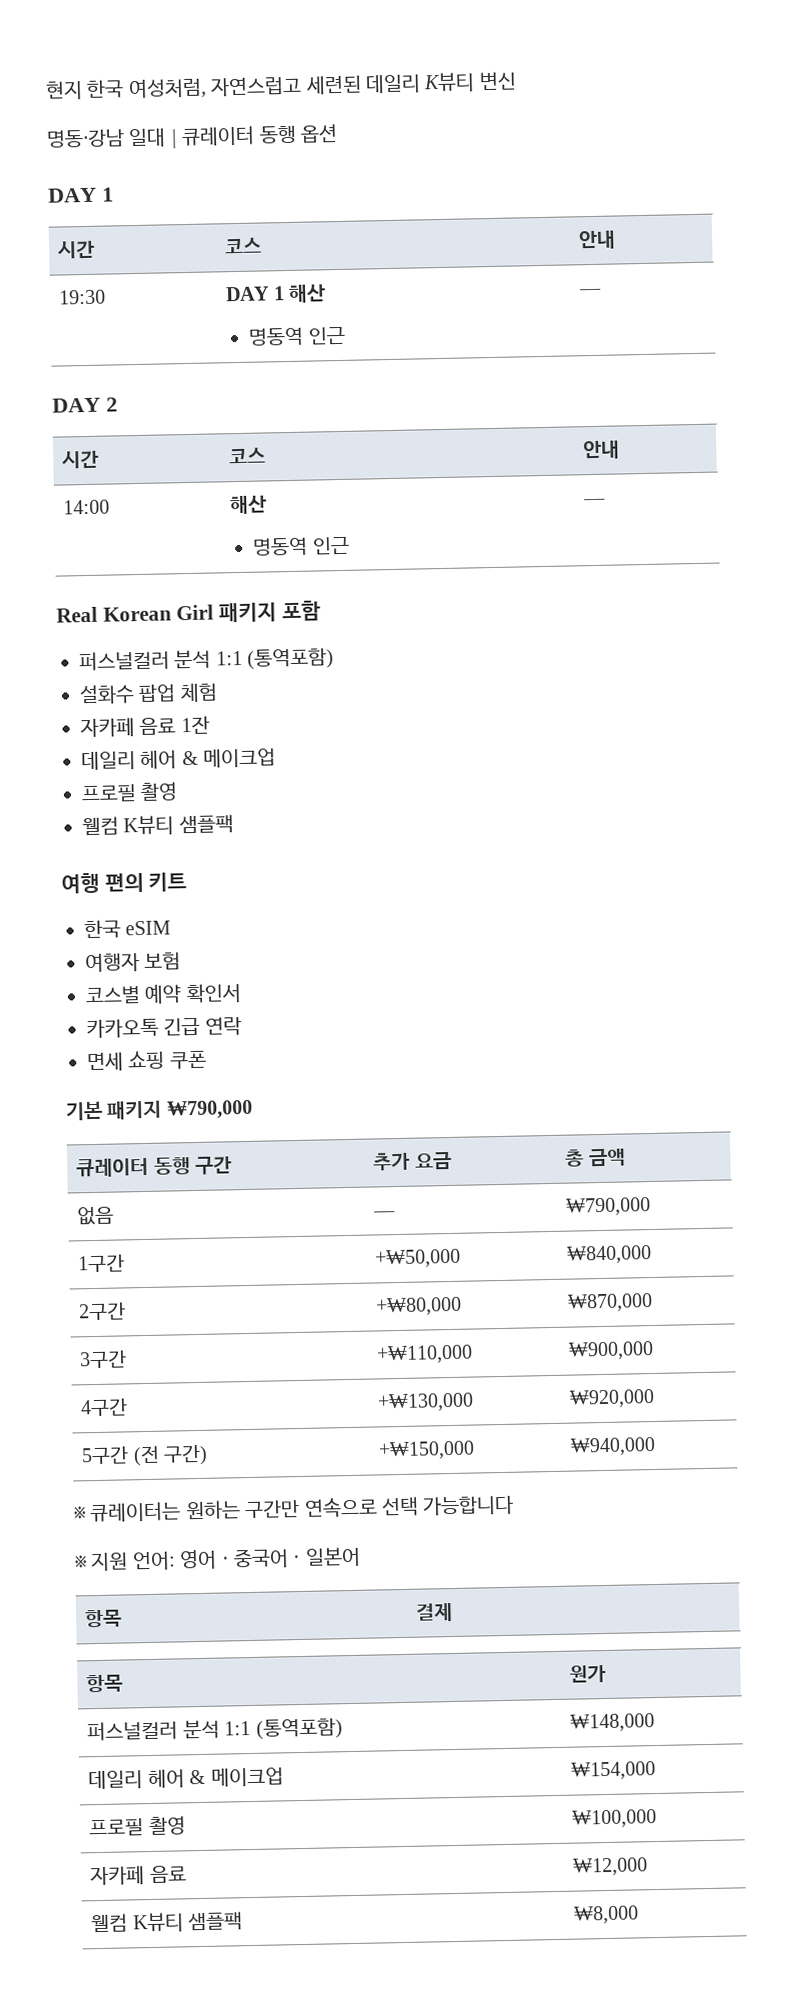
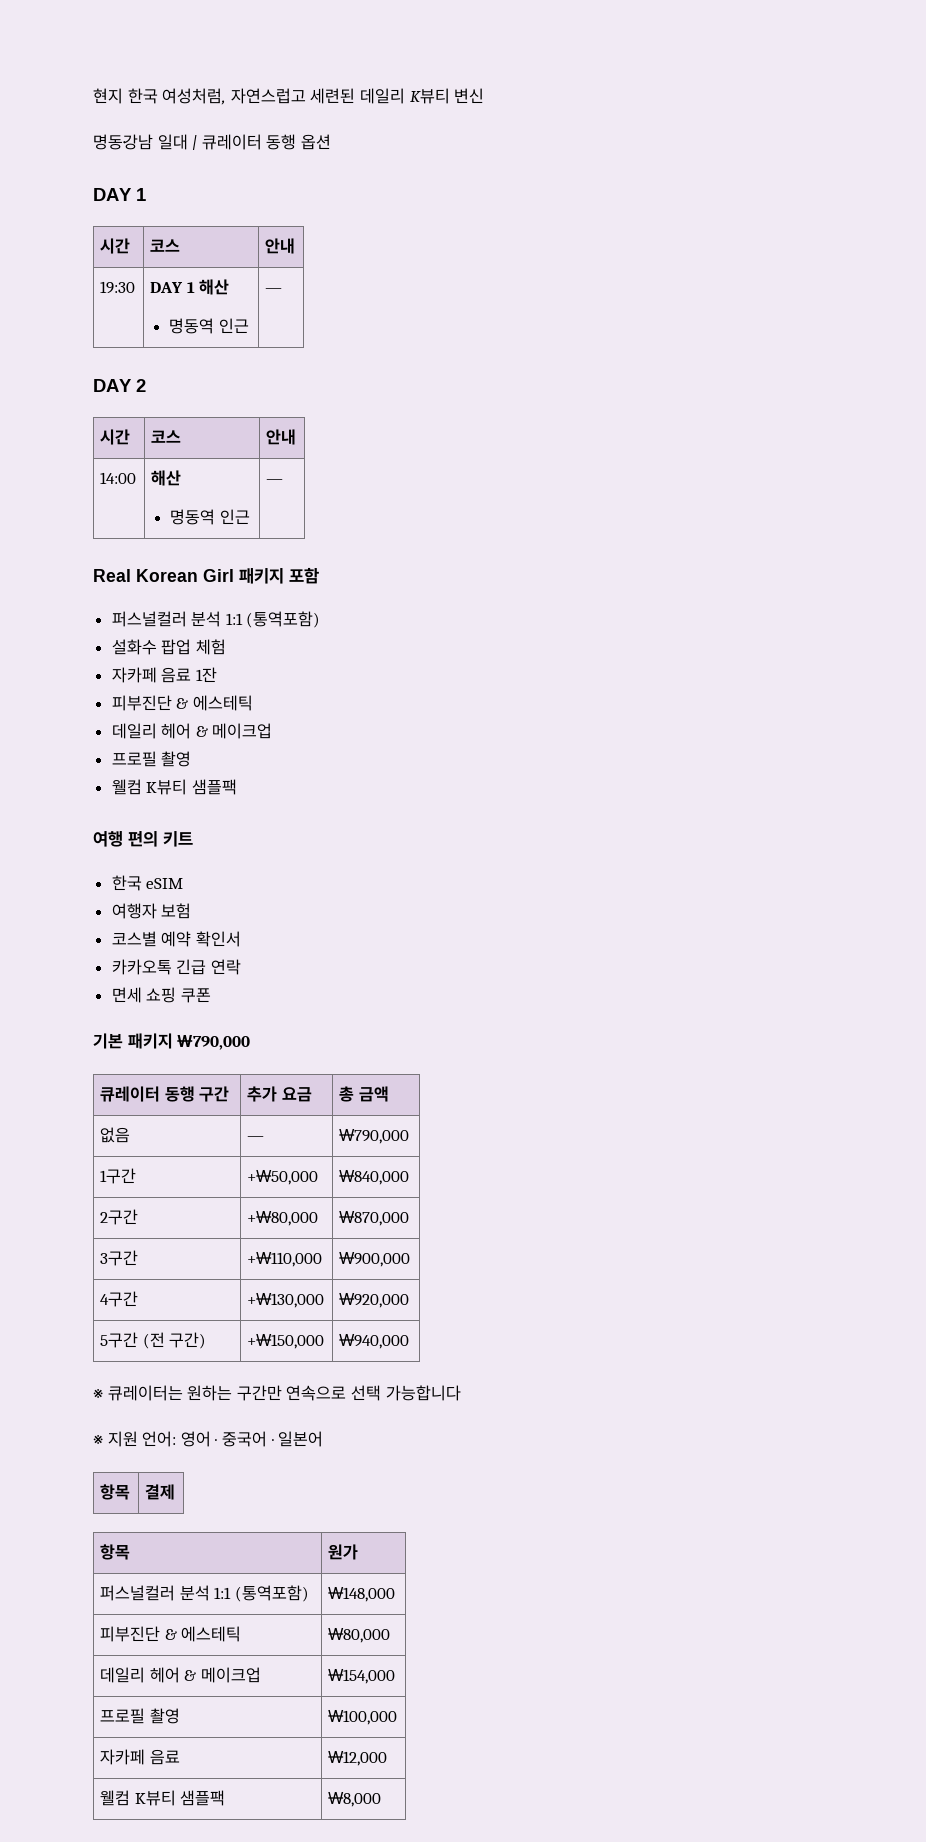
  자카페 음료 1잔
+ 피부진단 & 에스테틱
+ 피부진단 & 에스테틱 | ₩80,000

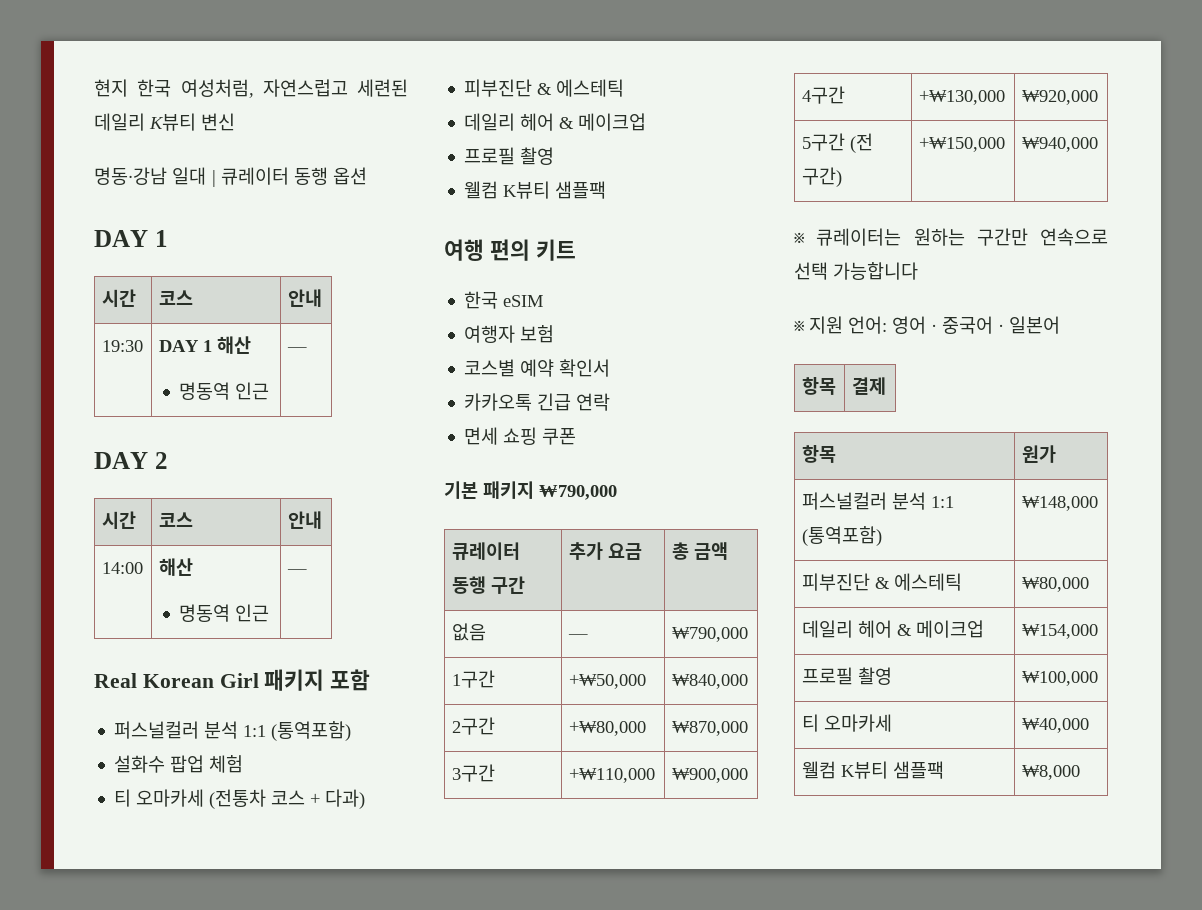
- 자카페 음료 1잔
+ 티 오마카세 (전통차 코스 + 다과)
- 자카페 음료 | ₩12,000
+ 티 오마카세 | ₩40,000

